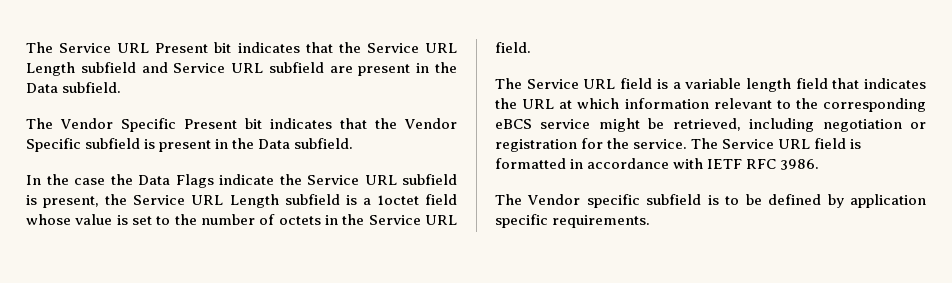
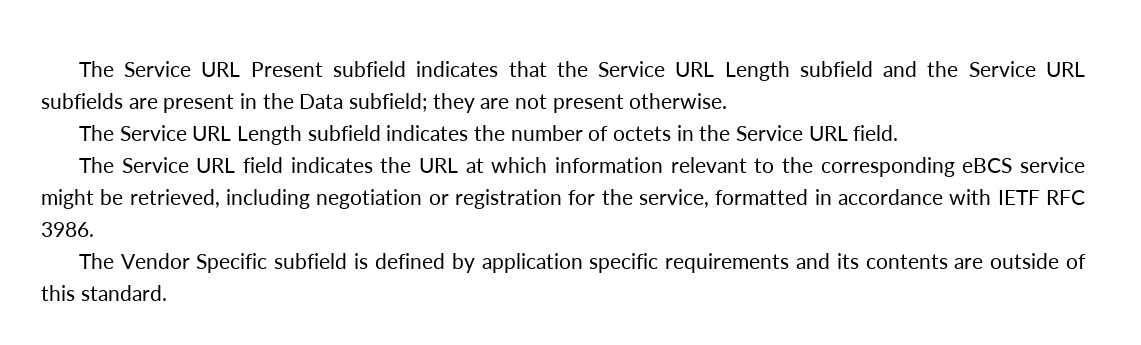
- The Service URL Present bit indicates that the Service URL Length subfield and Service URL subfield are present in the Data subfield.
- The Vendor Specific Present bit indicates that the Vendor Specific subfield is present in the Data subfield.
- In the case the Data Flags indicate the Service URL subfield is present, the Service URL Length subfield is a 1octet field whose value is set to the number of octets in the Service URL field.
+ The Service URL Present subfield indicates that the Service URL Length subfield and the Service URL subfields are present in the Data subfield; they are not present otherwise.
+ The Service URL Length subfield indicates the number of octets in the Service URL field.
- The Service URL field is a variable length field that indicates the URL at which information relevant to the corresponding eBCS service might be retrieved, including negotiation or registration for the service. The Service URL field is formatted in accordance with IETF RFC 3986.
+ The Service URL field indicates the URL at which information relevant to the corresponding eBCS service might be retrieved, including negotiation or registration for the service, formatted in accordance with IETF RFC 3986.
- The Vendor specific subfield is to be defined by application specific requirements.
+ The Vendor Specific subfield is defined by application specific requirements and its contents are outside of this standard.

